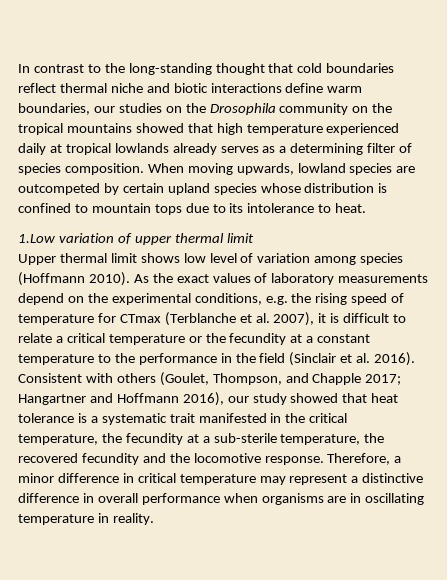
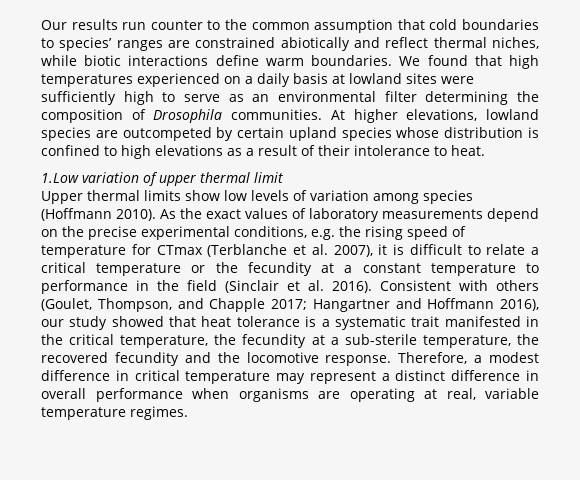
- In contrast to the long-standing thought that cold boundaries reflect thermal niche and biotic interactions define warm boundaries, our studies on the Drosophila community on the tropical mountains showed that high temperature experienced daily at tropical lowlands already serves as a determining filter of species composition. When moving upwards, lowland species are outcompeted by certain upland species whose distribution is confined to mountain tops due to its intolerance to heat.
+ Our results run counter to the common assumption that cold boundaries to species’ ranges are constrained abiotically and reflect thermal niches, while biotic interactions define warm boundaries. We found that high temperatures experienced on a daily basis at lowland sites were sufficiently high to serve as an environmental filter determining the composition of Drosophila communities. At higher elevations, lowland species are outcompeted by certain upland species whose distribution is confined to high elevations as a result of their intolerance to heat.
- Upper thermal limit shows low level of variation among species (Hoffmann 2010).
+ Upper thermal limits show low levels of variation among species (Hoffmann 2010).
- As the exact values of laboratory measurements depend on the experimental conditions, e.g. the rising speed of temperature for CTmax (Terblanche et al. 2007), it is difficult to relate a critical temperature or the fecundity at a constant temperature to the performance in the field (Sinclair et al. 2016).
+ As the exact values of laboratory measurements depend on the precise experimental conditions, e.g. the rising speed of temperature for CTmax (Terblanche et al. 2007), it is difficult to relate a critical temperature or the fecundity at a constant temperature to performance in the field (Sinclair et al. 2016).
- Therefore, a minor difference in critical temperature may represent a distinctive difference in overall performance when organisms are in oscillating temperature in reality.
+ Therefore, a modest difference in critical temperature may represent a distinct difference in overall performance when organisms are operating at real, variable temperature regimes.

